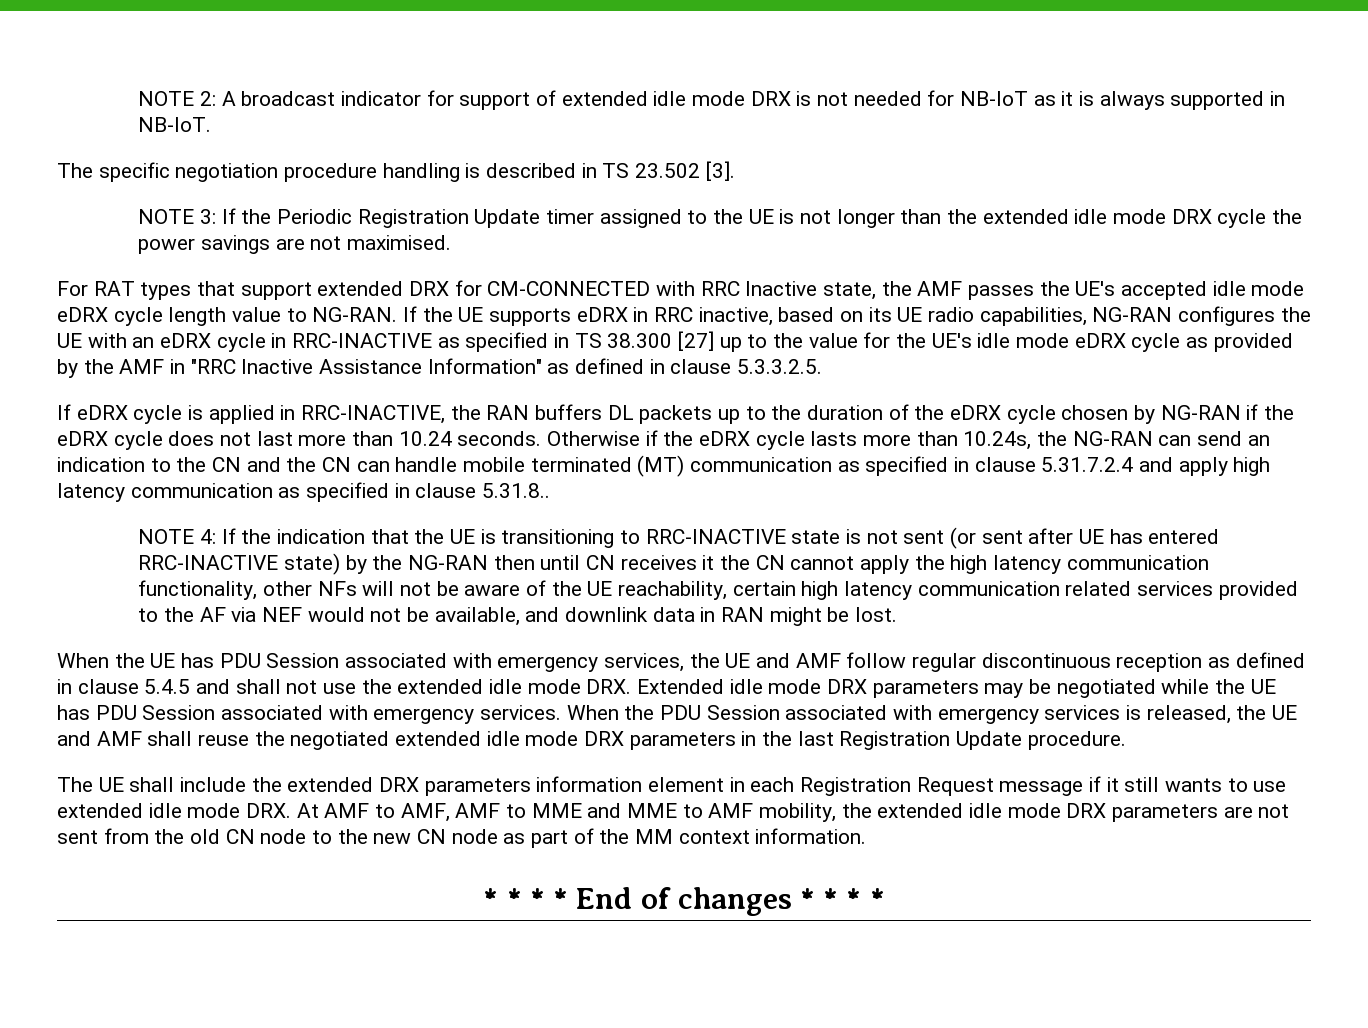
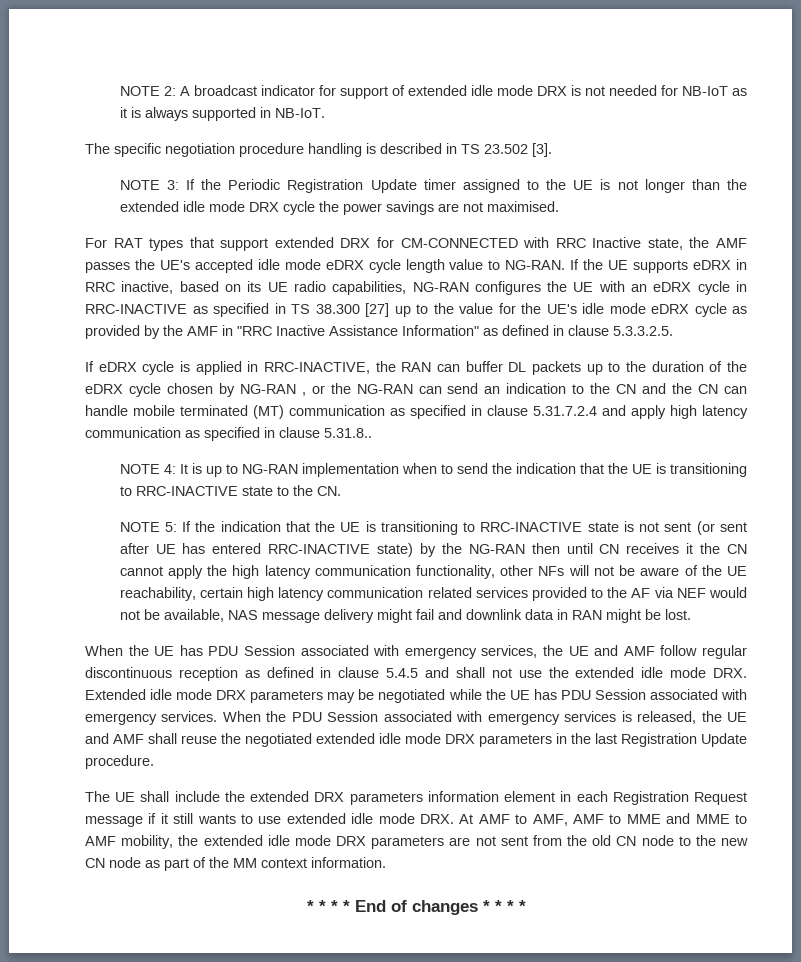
- If eDRX cycle is applied in RRC-INACTIVE, the RAN buffers DL packets up to the duration of the eDRX cycle chosen by NG-RAN if the eDRX cycle does not last more than 10.24 seconds. Otherwise if the eDRX cycle lasts more than 10.24s, the NG-RAN can send an indication to the CN and the CN can handle mobile terminated (MT) communication as specified in clause 5.31.7.2.4 and apply high latency communication as specified in clause 5.31.8..
+ If eDRX cycle is applied in RRC-INACTIVE, the RAN can buffer DL packets up to the duration of the eDRX cycle chosen by NG-RAN , or the NG-RAN can send an indication to the CN and the CN can handle mobile terminated (MT) communication as specified in clause 5.31.7.2.4 and apply high latency communication as specified in clause 5.31.8..
+ It is up to NG-RAN implementation when to send the indication that the UE is transitioning to RRC-INACTIVE state to the CN.
+ NOTE 5:
- If the indication that the UE is transitioning to RRC-INACTIVE state is not sent (or sent after UE has entered RRC-INACTIVE state) by the NG-RAN then until CN receives it the CN cannot apply the high latency communication functionality, other NFs will not be aware of the UE reachability, certain high latency communication related services provided to the AF via NEF would not be available, and downlink data in RAN might be lost.
+ If the indication that the UE is transitioning to RRC-INACTIVE state is not sent (or sent after UE has entered RRC-INACTIVE state) by the NG-RAN then until CN receives it the CN cannot apply the high latency communication functionality, other NFs will not be aware of the UE reachability, certain high latency communication related services provided to the AF via NEF would not be available, NAS message delivery might fail and downlink data in RAN might be lost.

